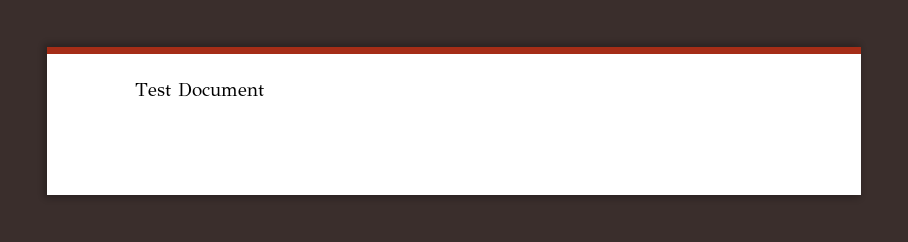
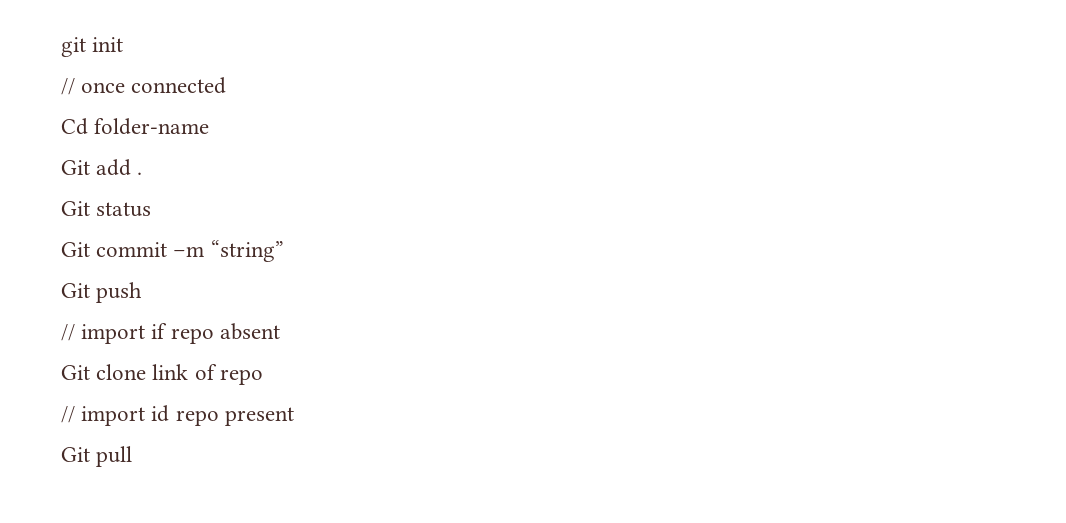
- Test Document
+ git init
+ // once connected
+ Cd folder-name
+ Git add .
+ Git status
+ Git commit –m “string”
+ Git push
+ // import if repo absent
+ Git clone link of repo
+ // import id repo present
+ Git pull

